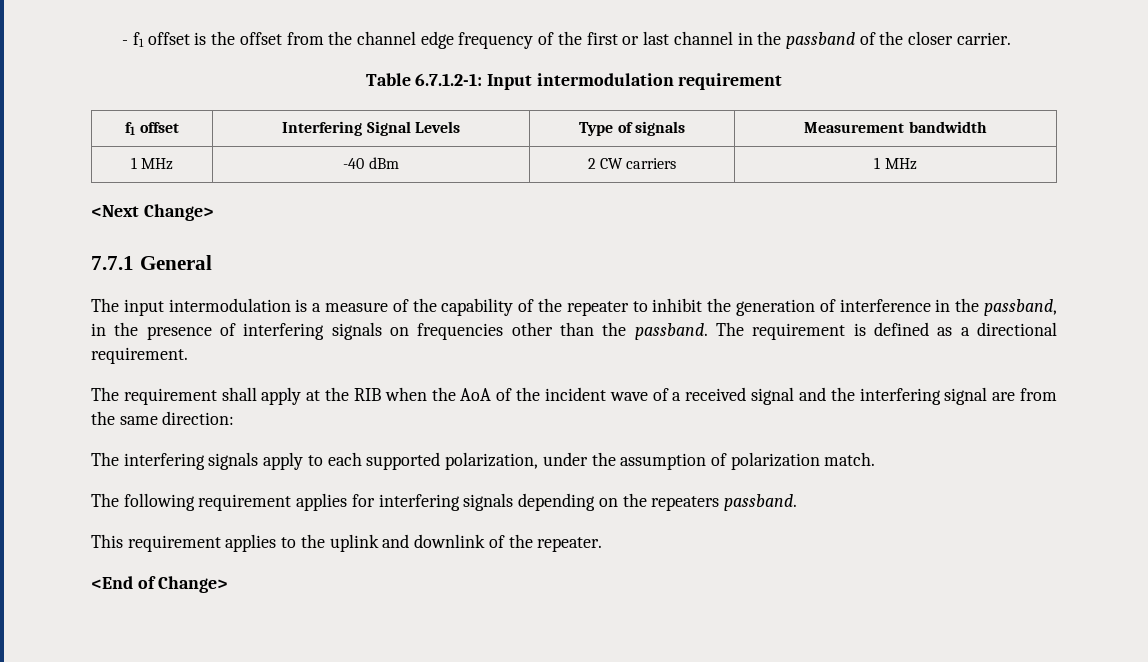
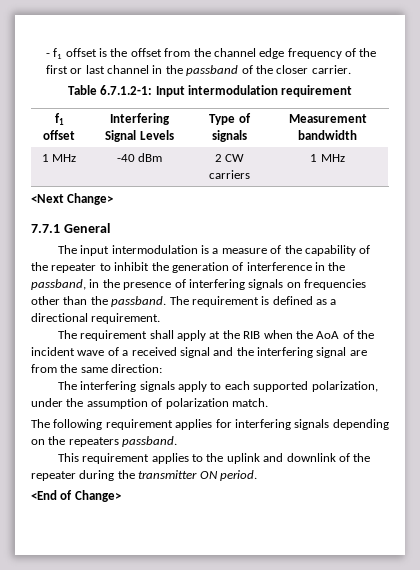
- This requirement applies to the uplink and downlink of the repeater.
+ This requirement applies to the uplink and downlink of the repeater during the transmitter ON period.

